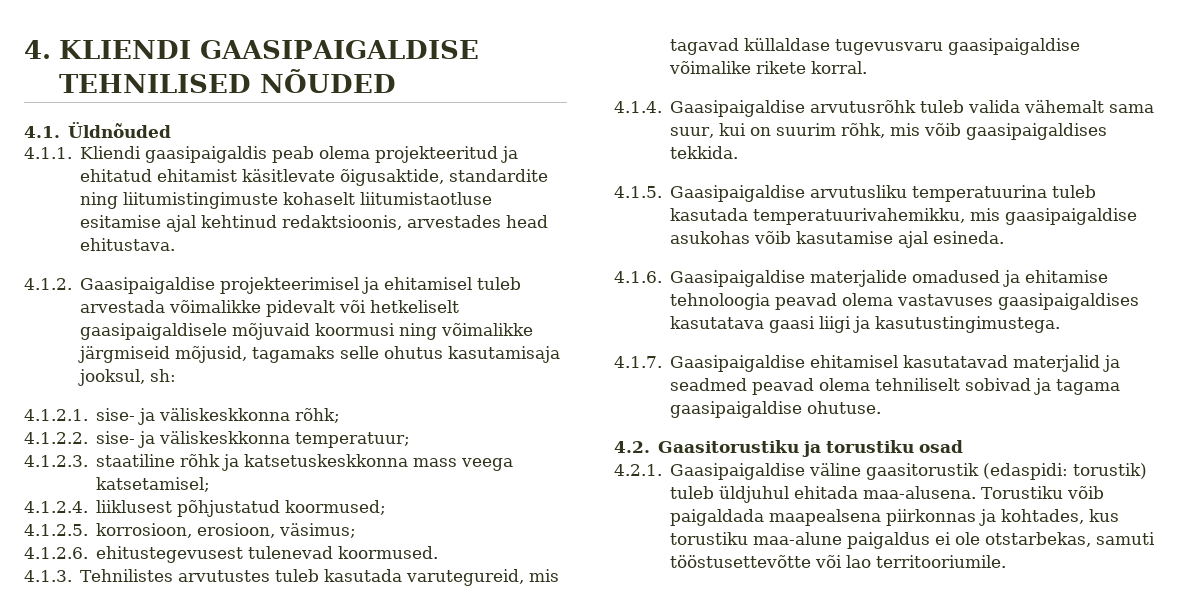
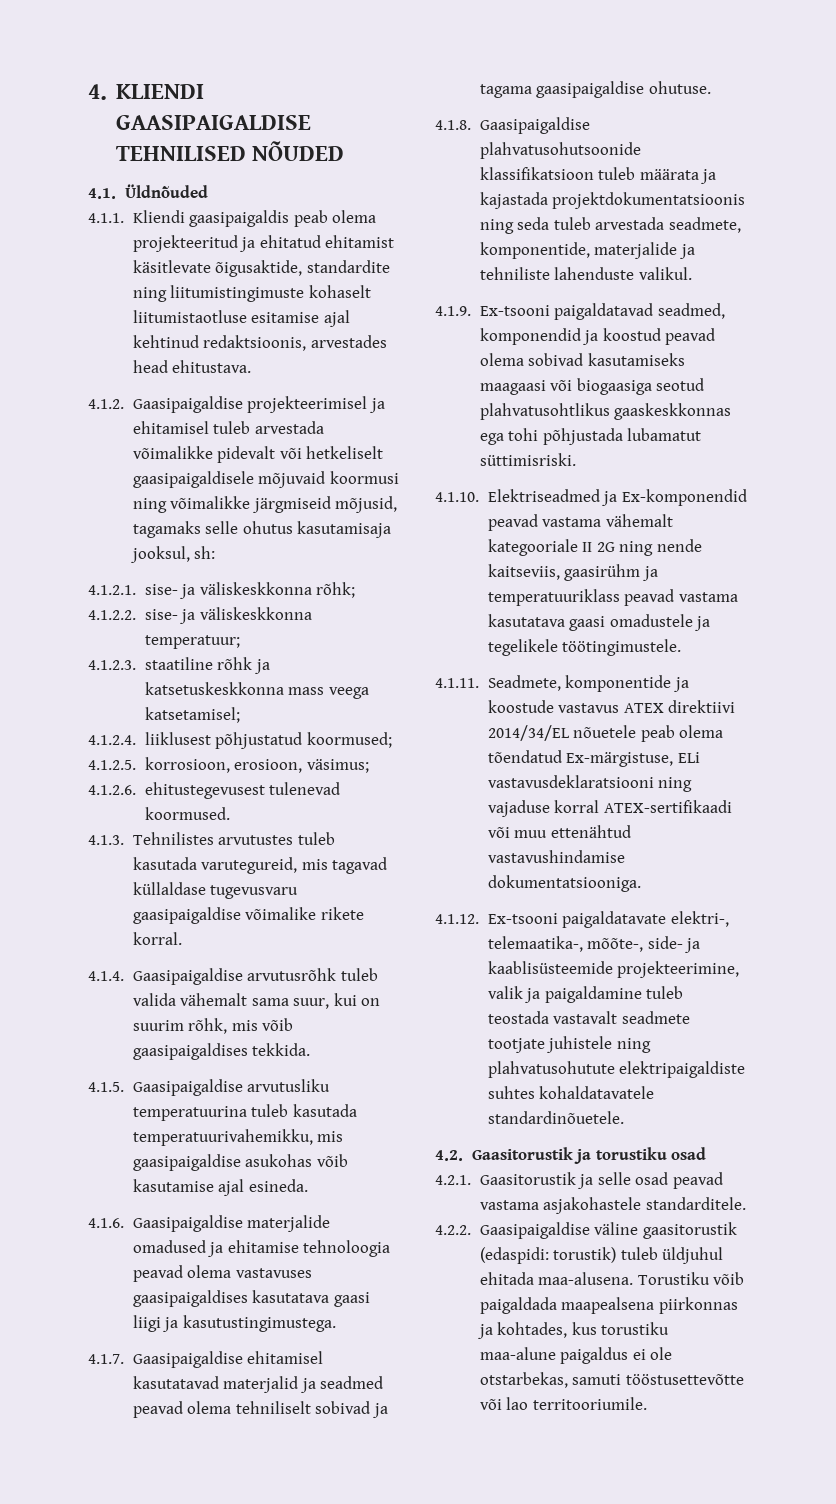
- 4.2. Gaasitorustiku ja torustiku osad
- 4.2.1. Gaasipaigaldise väline gaasitorustik (edaspidi: torustik) tuleb üldjuhul ehitada maa-alusena.
+ 4.1.8. Gaasipaigaldise plahvatusohutsoonide klassifikatsioon tuleb määrata ja kajastada projektdokumentatsioonis ning seda tuleb arvestada seadmete, komponentide, materjalide ja tehniliste lahenduste valikul.
+ 4.1.9. Ex-tsooni paigaldatavad seadmed, komponendid ja koostud peavad olema sobivad kasutamiseks maagaasi või biogaasiga seotud plahvatusohtlikus gaaskeskkonnas ega tohi põhjustada lubamatut süttimisriski.
+ 4.1.10. Elektriseadmed ja Ex-komponendid peavad vastama vähemalt kategooriale II 2G ning nende kaitseviis, gaasirühm ja temperatuuriklass peavad vastama kasutatava gaasi omadustele ja tegelikele töötingimustele.
+ 4.1.11. Seadmete, komponentide ja koostude vastavus ATEX direktiivi 2014/34/EL nõuetele peab olema tõendatud Ex-märgistuse, ELi vastavusdeklaratsiooni ning vajaduse korral ATEX-sertifikaadi või muu ettenähtud vastavushindamise dokumentatsiooniga.
+ 4.1.12. Ex-tsooni paigaldatavate elektri-, telemaatika-, mõõte-, side- ja kaablisüsteemide projekteerimine, valik ja paigaldamine tuleb teostada vastavalt seadmete tootjate juhistele ning plahvatusohutute elektripaigaldiste suhtes kohaldatavatele standardinõuetele.
+ 4.2. Gaasitorustik ja torustiku osad
+ 4.2.1. Gaasitorustik ja selle osad peavad vastama asjakohastele standarditele.
+ 4.2.2. Gaasipaigaldise väline gaasitorustik (edaspidi: torustik) tuleb üldjuhul ehitada maa-alusena.

